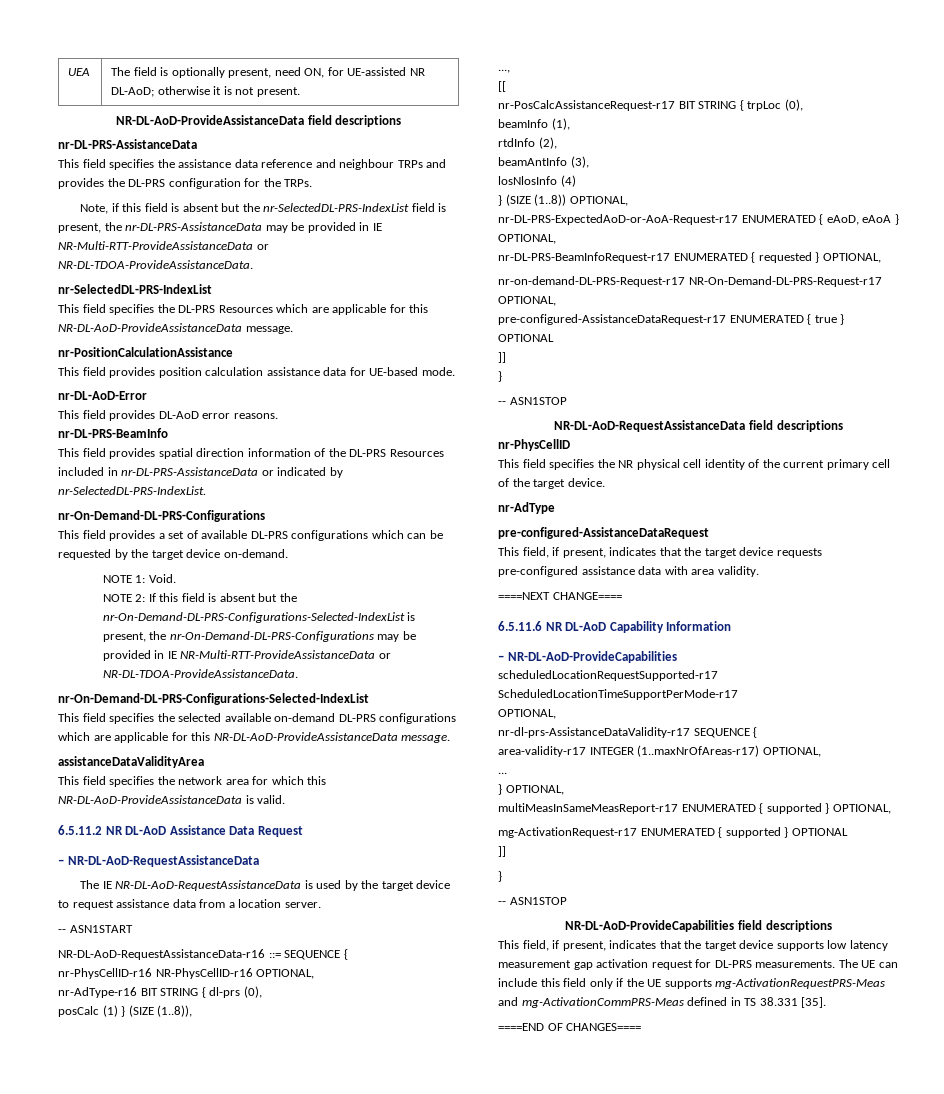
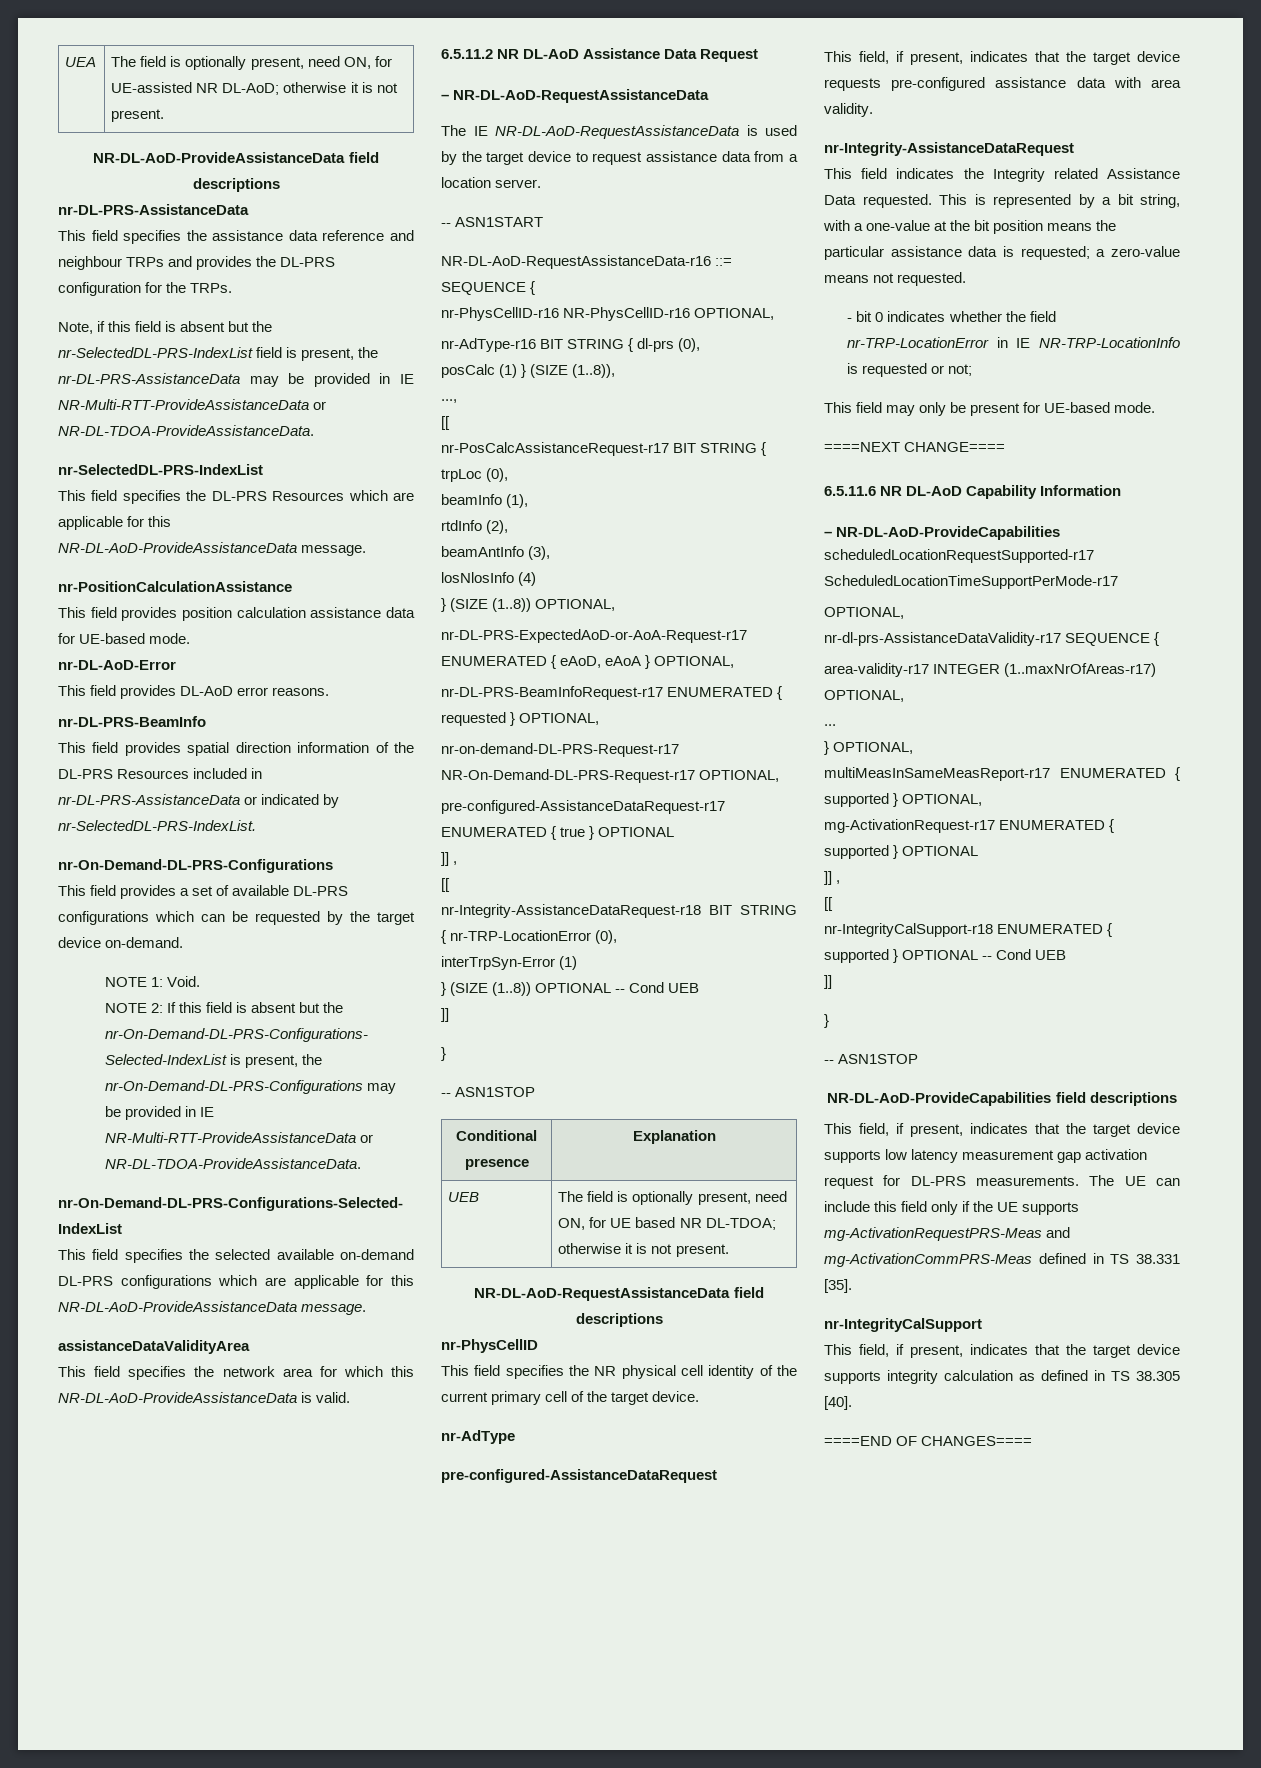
  pre-configured-AssistanceDataRequest-r17 ENUMERATED { true } OPTIONAL
+ ]] ,
+ [[
+ nr-Integrity-AssistanceDataRequest-r18 BIT STRING { nr-TRP-LocationError (0),
+ interTrpSyn-Error (1)
+ } (SIZE (1..8)) OPTIONAL -- Cond UEB
  ]]
  }
  -- ASN1STOP
+ Conditional presence | Explanation
+ UEB | The field is optionally present, need ON, for UE based NR DL-TDOA; otherwise it is not present.
+ nr-Integrity-AssistanceDataRequest
+ This field indicates the Integrity related Assistance Data requested. This is represented by a bit string, with a one-value at the bit position means the particular assistance data is requested; a zero-value means not requested.
+ - bit 0 indicates whether the field nr-TRP-LocationError in IE NR-TRP-LocationInfo is requested or not;
+ This field may only be present for UE-based mode.
  mg-ActivationRequest-r17 ENUMERATED { supported } OPTIONAL
+ ]] ,
+ [[
+ nr-IntegrityCalSupport-r18 ENUMERATED { supported } OPTIONAL -- Cond UEB
+ nr-IntegrityCalSupport
+ This field, if present, indicates that the target device supports integrity calculation as defined in TS 38.305 [40].

